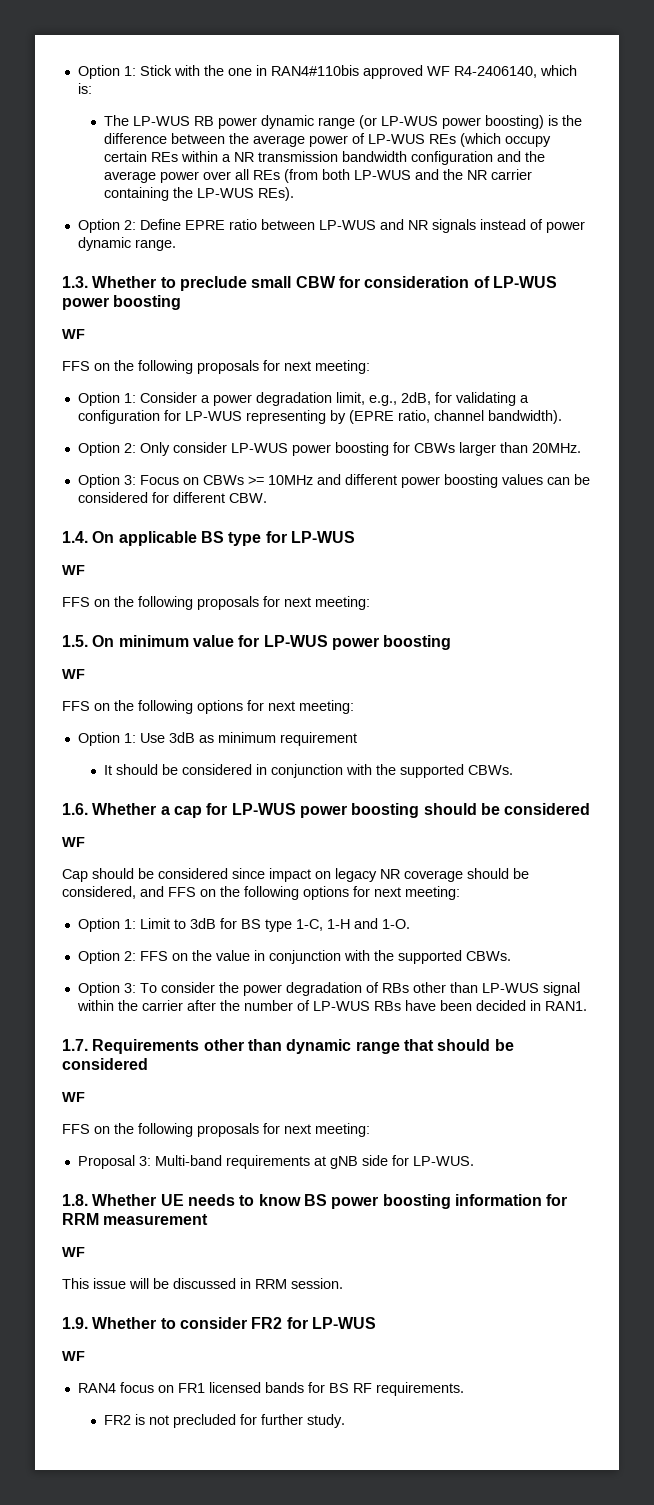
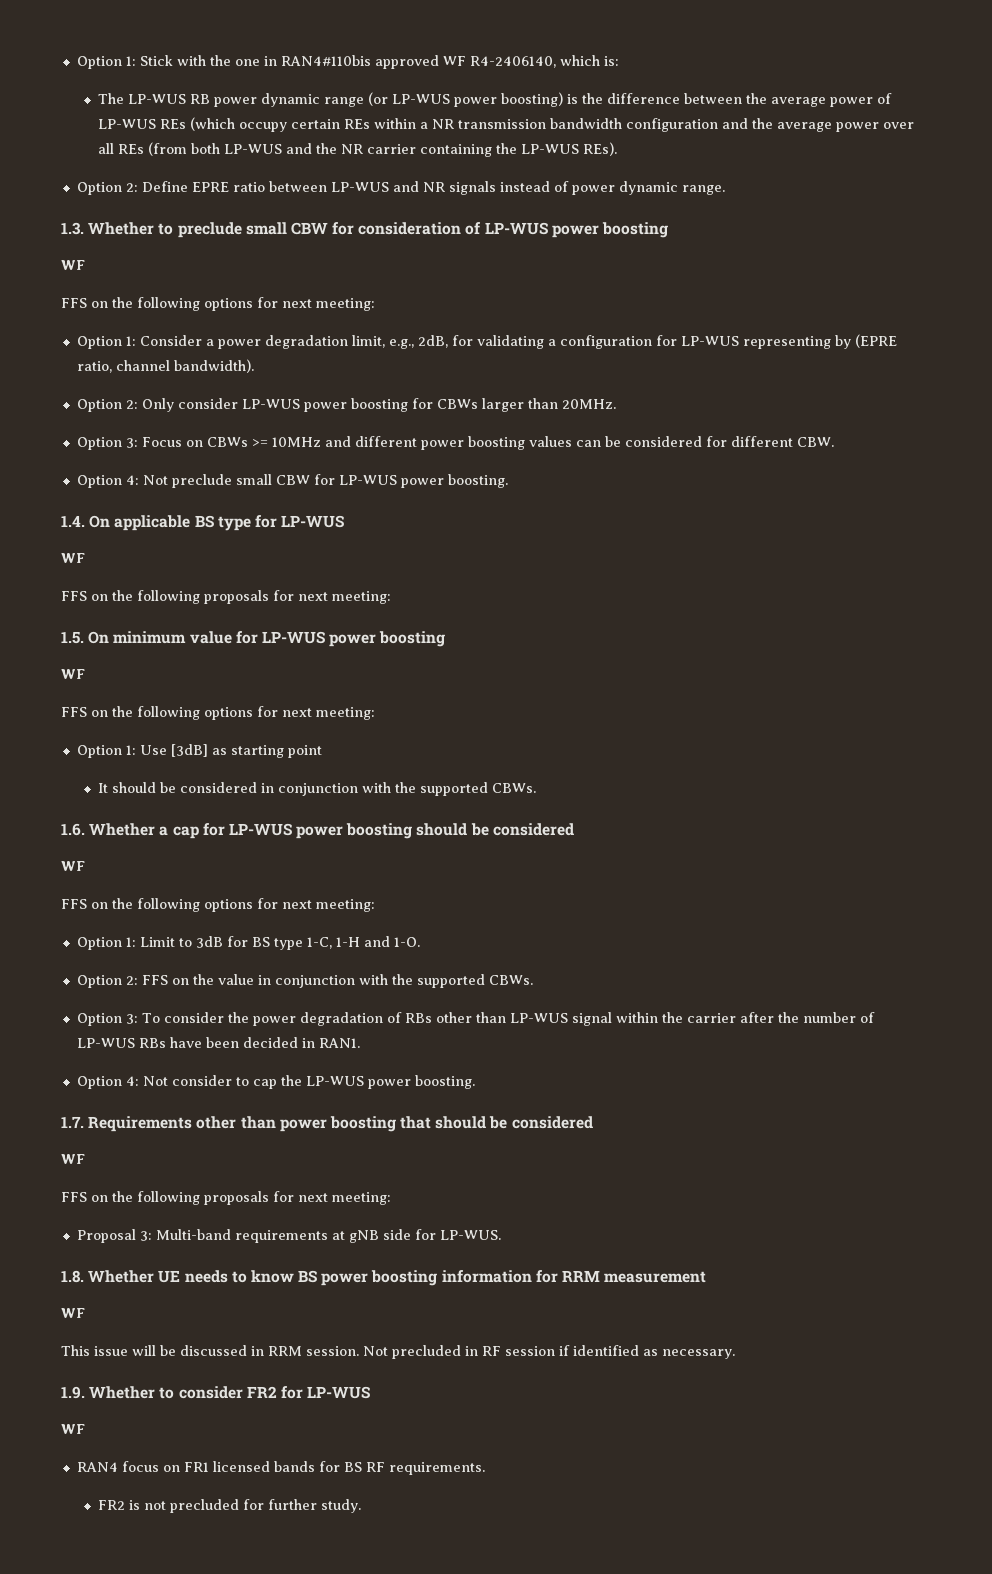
  1.3. Whether to preclude small CBW for consideration of LP-WUS power boosting
  WF
- FFS on the following proposals for next meeting:
+ FFS on the following options for next meeting:
+ Option 4: Not preclude small CBW for LP-WUS power boosting.
- Option 1: Use 3dB as minimum requirement
+ Option 1: Use [3dB] as starting point
  1.6. Whether a cap for LP-WUS power boosting should be considered
  WF
- Cap should be considered since impact on legacy NR coverage should be considered, and FFS on the following options for next meeting:
+ FFS on the following options for next meeting:
+ Option 4: Not consider to cap the LP-WUS power boosting.
- 1.7. Requirements other than dynamic range that should be considered
+ 1.7. Requirements other than power boosting that should be considered
+ Not precluded in RF session if identified as necessary.

